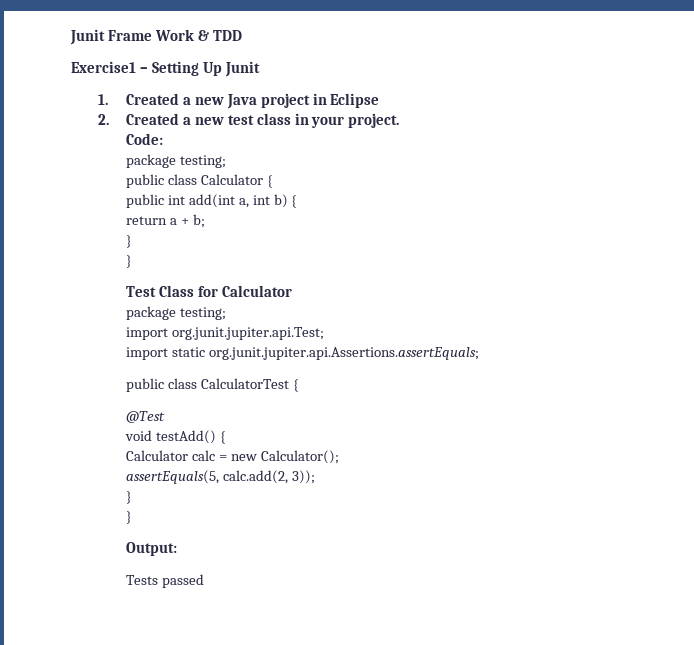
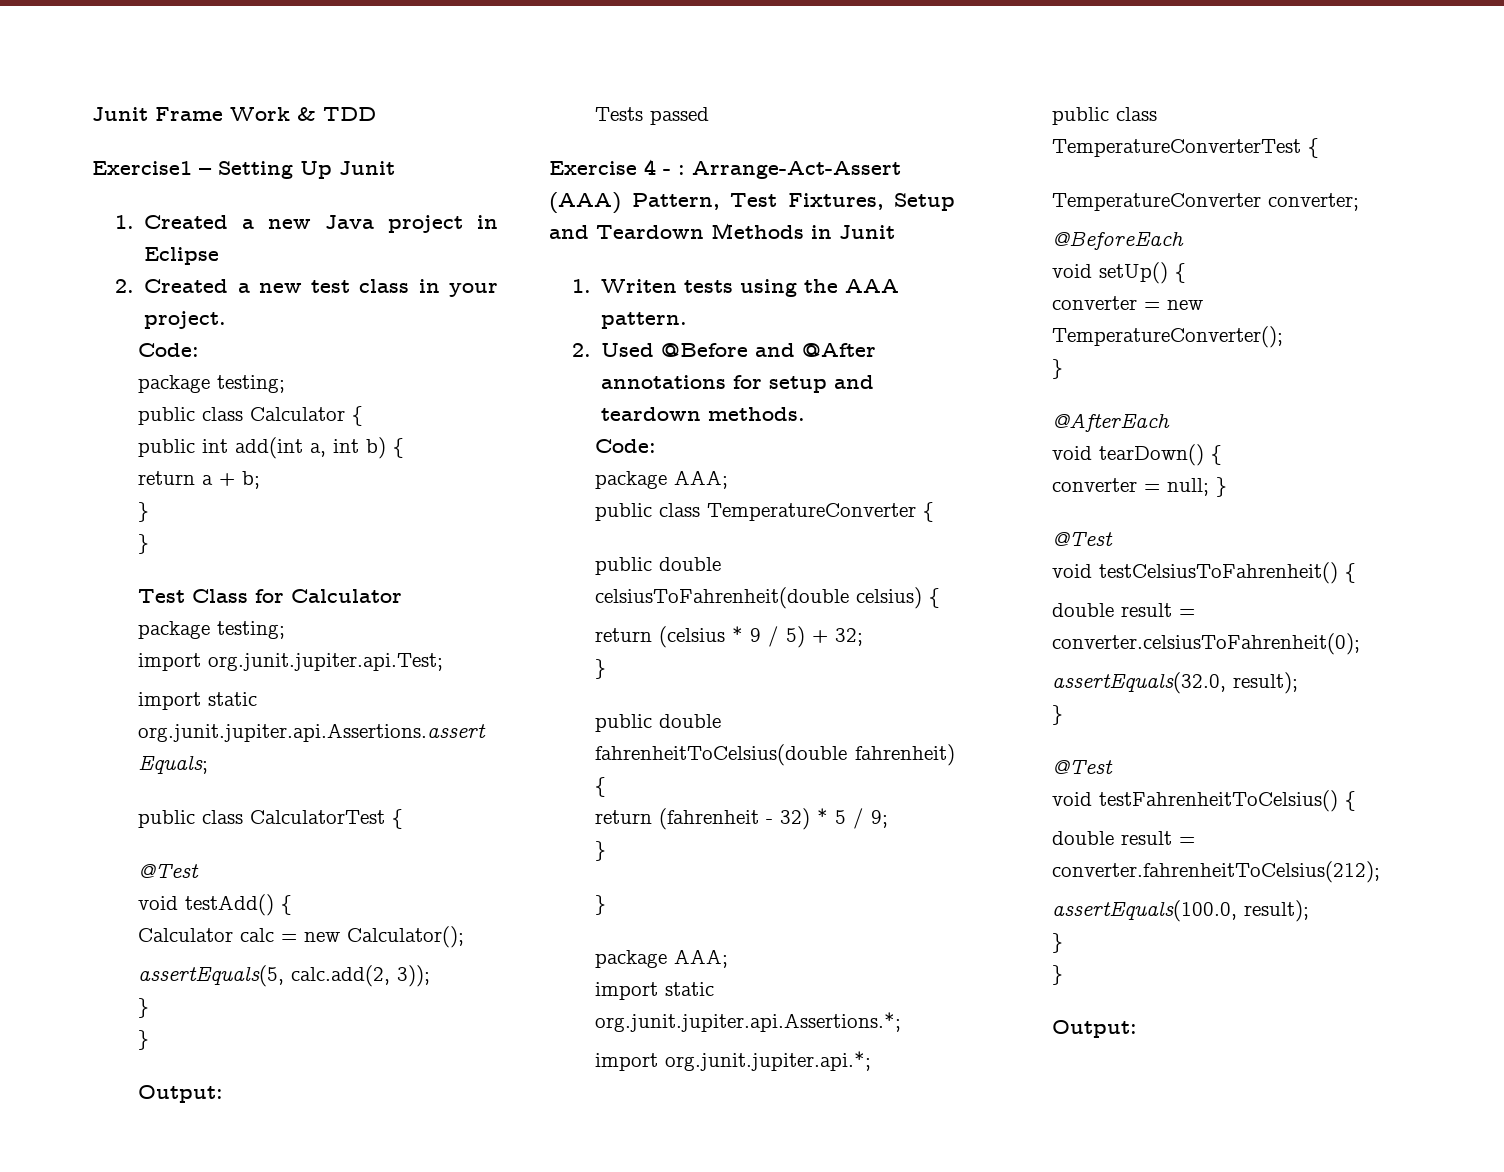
+ Exercise 4 - : Arrange-Act-Assert (AAA) Pattern, Test Fixtures, Setup and Teardown Methods in Junit
+ 1. Writen tests using the AAA pattern.
+ 2. Used @Before and @After annotations for setup and teardown methods.
+ Code:
+ package AAA;
+ public class TemperatureConverter {
+ public double celsiusToFahrenheit(double celsius) {
+ return (celsius * 9 / 5) + 32;
+ }
+ public double fahrenheitToCelsius(double fahrenheit) {
+ return (fahrenheit - 32) * 5 / 9;
+ }
+ }
+ package AAA;
+ import static org.junit.jupiter.api.Assertions.*;
+ import org.junit.jupiter.api.*;
+ public class TemperatureConverterTest {
+ TemperatureConverter converter;
+ @BeforeEach
+ void setUp() {
+ converter = new TemperatureConverter();
+ }
+ @AfterEach
+ void tearDown() {
+ converter = null; }
+ @Test
+ void testCelsiusToFahrenheit() {
+ double result = converter.celsiusToFahrenheit(0);
+ assertEquals(32.0, result);
+ }
+ @Test
+ void testFahrenheitToCelsius() {
+ double result = converter.fahrenheitToCelsius(212);
+ assertEquals(100.0, result);
+ }
+ }
+ Output:

